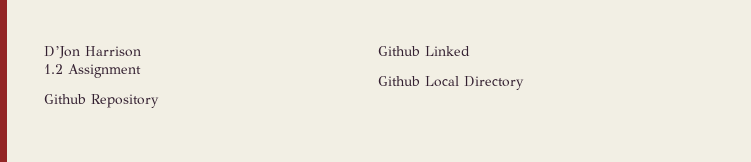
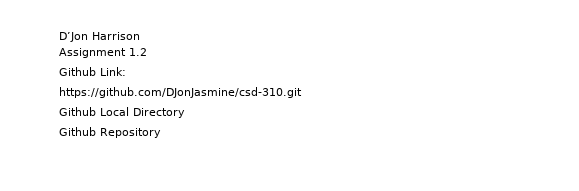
- 1.2 Assignment
- Github Repository
- Github Linked
+ Assignment 1.2
+ Github Link:
+ https://github.com/DJonJasmine/csd-310.git
+ Github Repository

